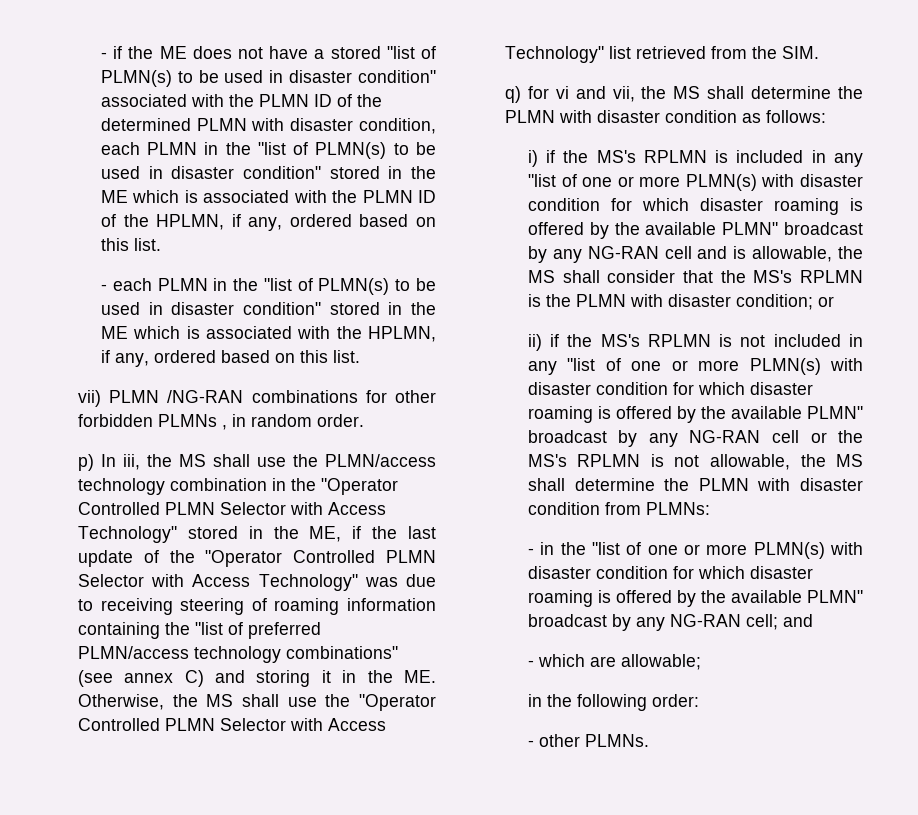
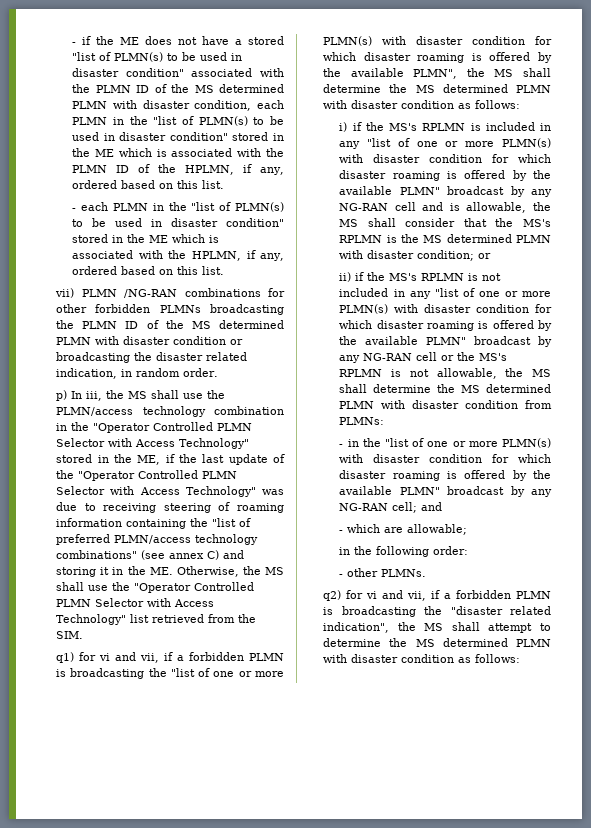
- - if the ME does not have a stored "list of PLMN(s) to be used in disaster condition" associated with the PLMN ID of the determined PLMN with disaster condition, each PLMN in the "list of PLMN(s) to be used in disaster condition" stored in the ME which is associated with the PLMN ID of the HPLMN, if any, ordered based on this list.
+ - if the ME does not have a stored "list of PLMN(s) to be used in disaster condition" associated with the PLMN ID of the MS determined PLMN with disaster condition, each PLMN in the "list of PLMN(s) to be used in disaster condition" stored in the ME which is associated with the PLMN ID of the HPLMN, if any, ordered based on this list.
- vii) PLMN /NG-RAN combinations for other forbidden PLMNs , in random order.
+ vii) PLMN /NG-RAN combinations for other forbidden PLMNs broadcasting the PLMN ID of the MS determined PLMN with disaster condition or broadcasting the disaster related indication, in random order.
- q) for vi and vii, the MS shall determine the PLMN with disaster condition as follows:
+ q1) for vi and vii, if a forbidden PLMN is broadcasting the "list of one or more PLMN(s) with disaster condition for which disaster roaming is offered by the available PLMN", the MS shall determine the MS determined PLMN with disaster condition as follows:
- i) if the MS's RPLMN is included in any "list of one or more PLMN(s) with disaster condition for which disaster roaming is offered by the available PLMN" broadcast by any NG-RAN cell and is allowable, the MS shall consider that the MS's RPLMN is the PLMN with disaster condition; or
+ i) if the MS's RPLMN is included in any "list of one or more PLMN(s) with disaster condition for which disaster roaming is offered by the available PLMN" broadcast by any NG-RAN cell and is allowable, the MS shall consider that the MS's RPLMN is the MS determined PLMN with disaster condition; or
- ii) if the MS's RPLMN is not included in any "list of one or more PLMN(s) with disaster condition for which disaster roaming is offered by the available PLMN" broadcast by any NG-RAN cell or the MS's RPLMN is not allowable, the MS shall determine the PLMN with disaster condition from PLMNs:
+ ii) if the MS's RPLMN is not included in any "list of one or more PLMN(s) with disaster condition for which disaster roaming is offered by the available PLMN" broadcast by any NG-RAN cell or the MS's RPLMN is not allowable, the MS shall determine the MS determined PLMN with disaster condition from PLMNs:
+ q2) for vi and vii, if a forbidden PLMN is broadcasting the "disaster related indication", the MS shall attempt to determine the MS determined PLMN with disaster condition as follows:

